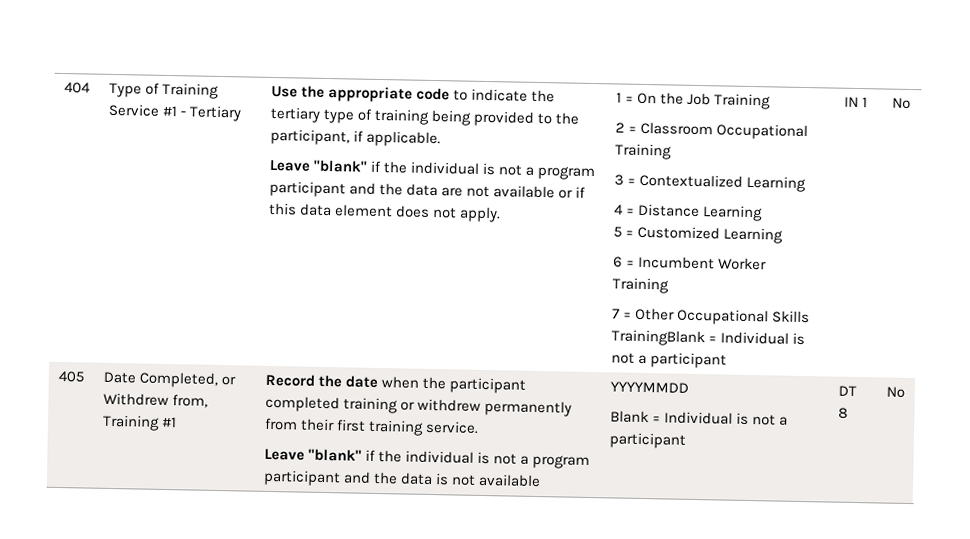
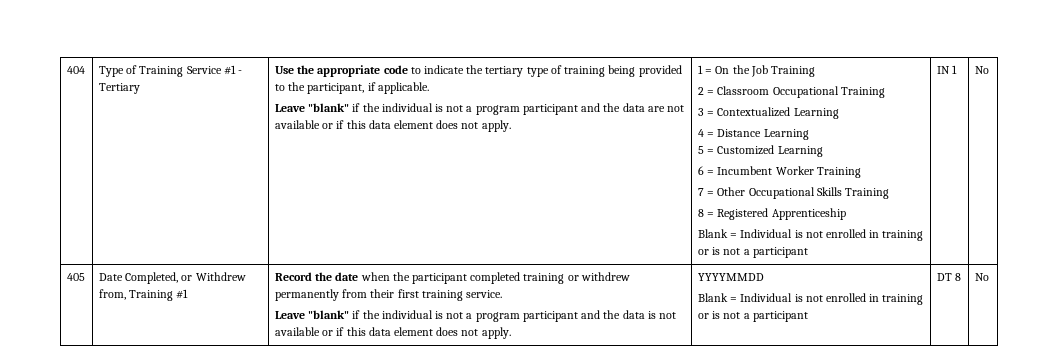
- 7 = Other Occupational Skills TrainingBlank = Individual is not a participant
+ 7 = Other Occupational Skills Training
+ 8 = Registered Apprenticeship
+ Blank = Individual is not enrolled in training or is not a participant
- Leave "blank" if the individual is not a program participant and the data is not available
+ Leave "blank" if the individual is not a program participant and the data is not available or if this data element does not apply.
  YYYYMMDD
- Blank = Individual is not a participant
+ Blank = Individual is not enrolled in training or is not a participant

